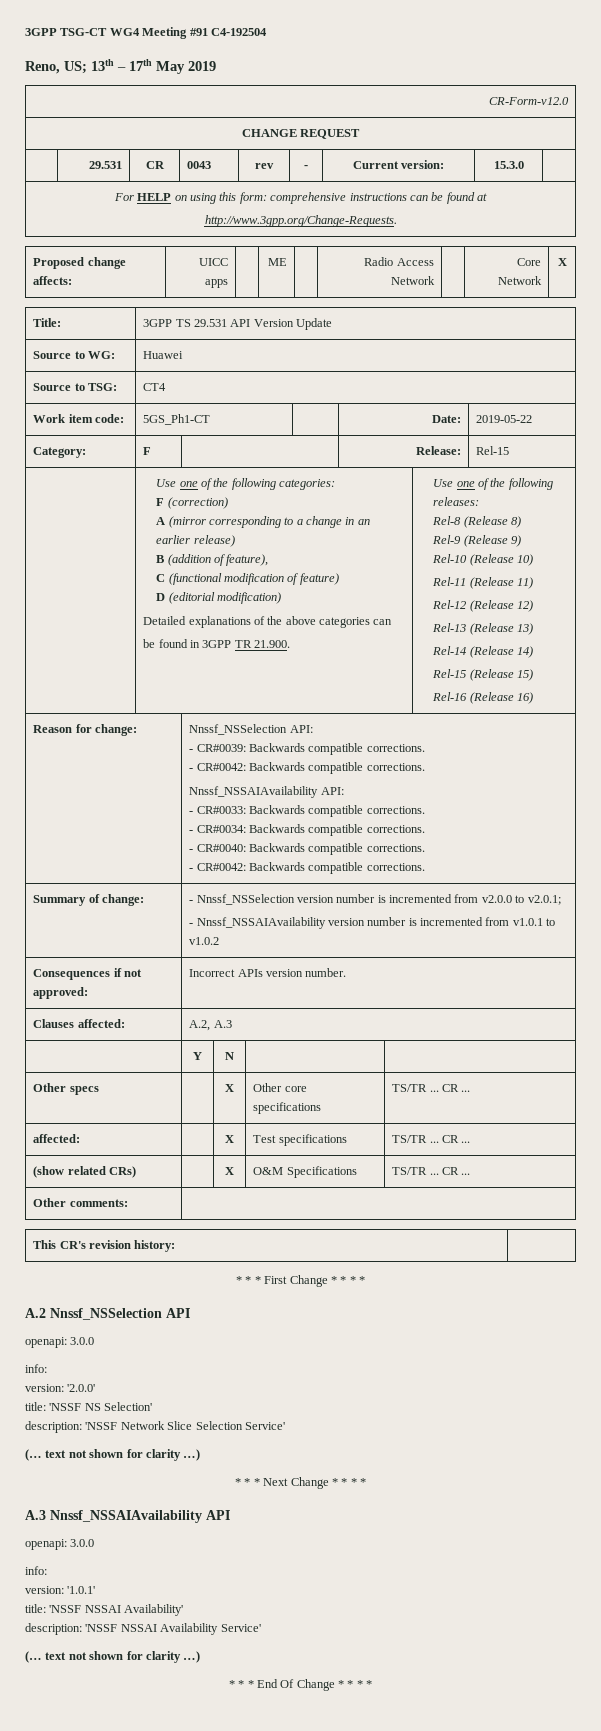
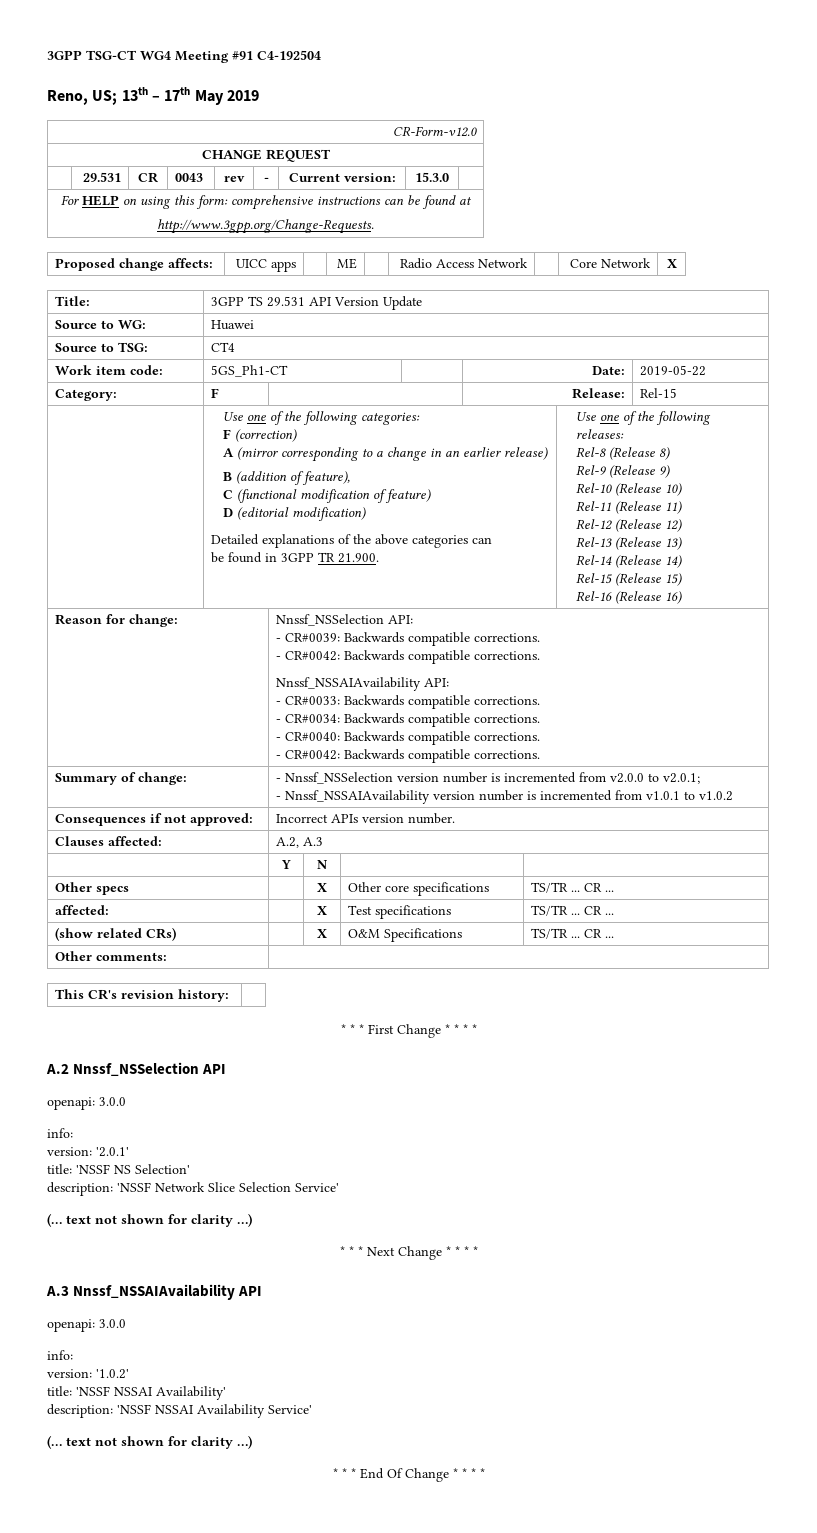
- version: '2.0.0'
+ version: '2.0.1'
- version: '1.0.1'
+ version: '1.0.2'

